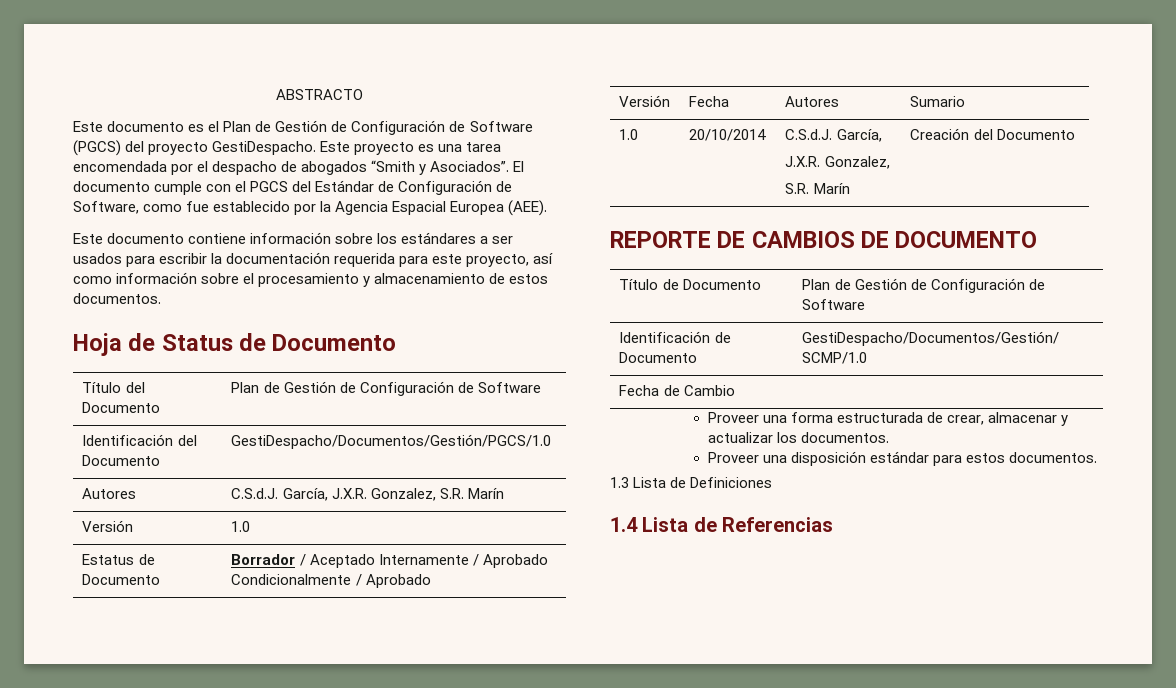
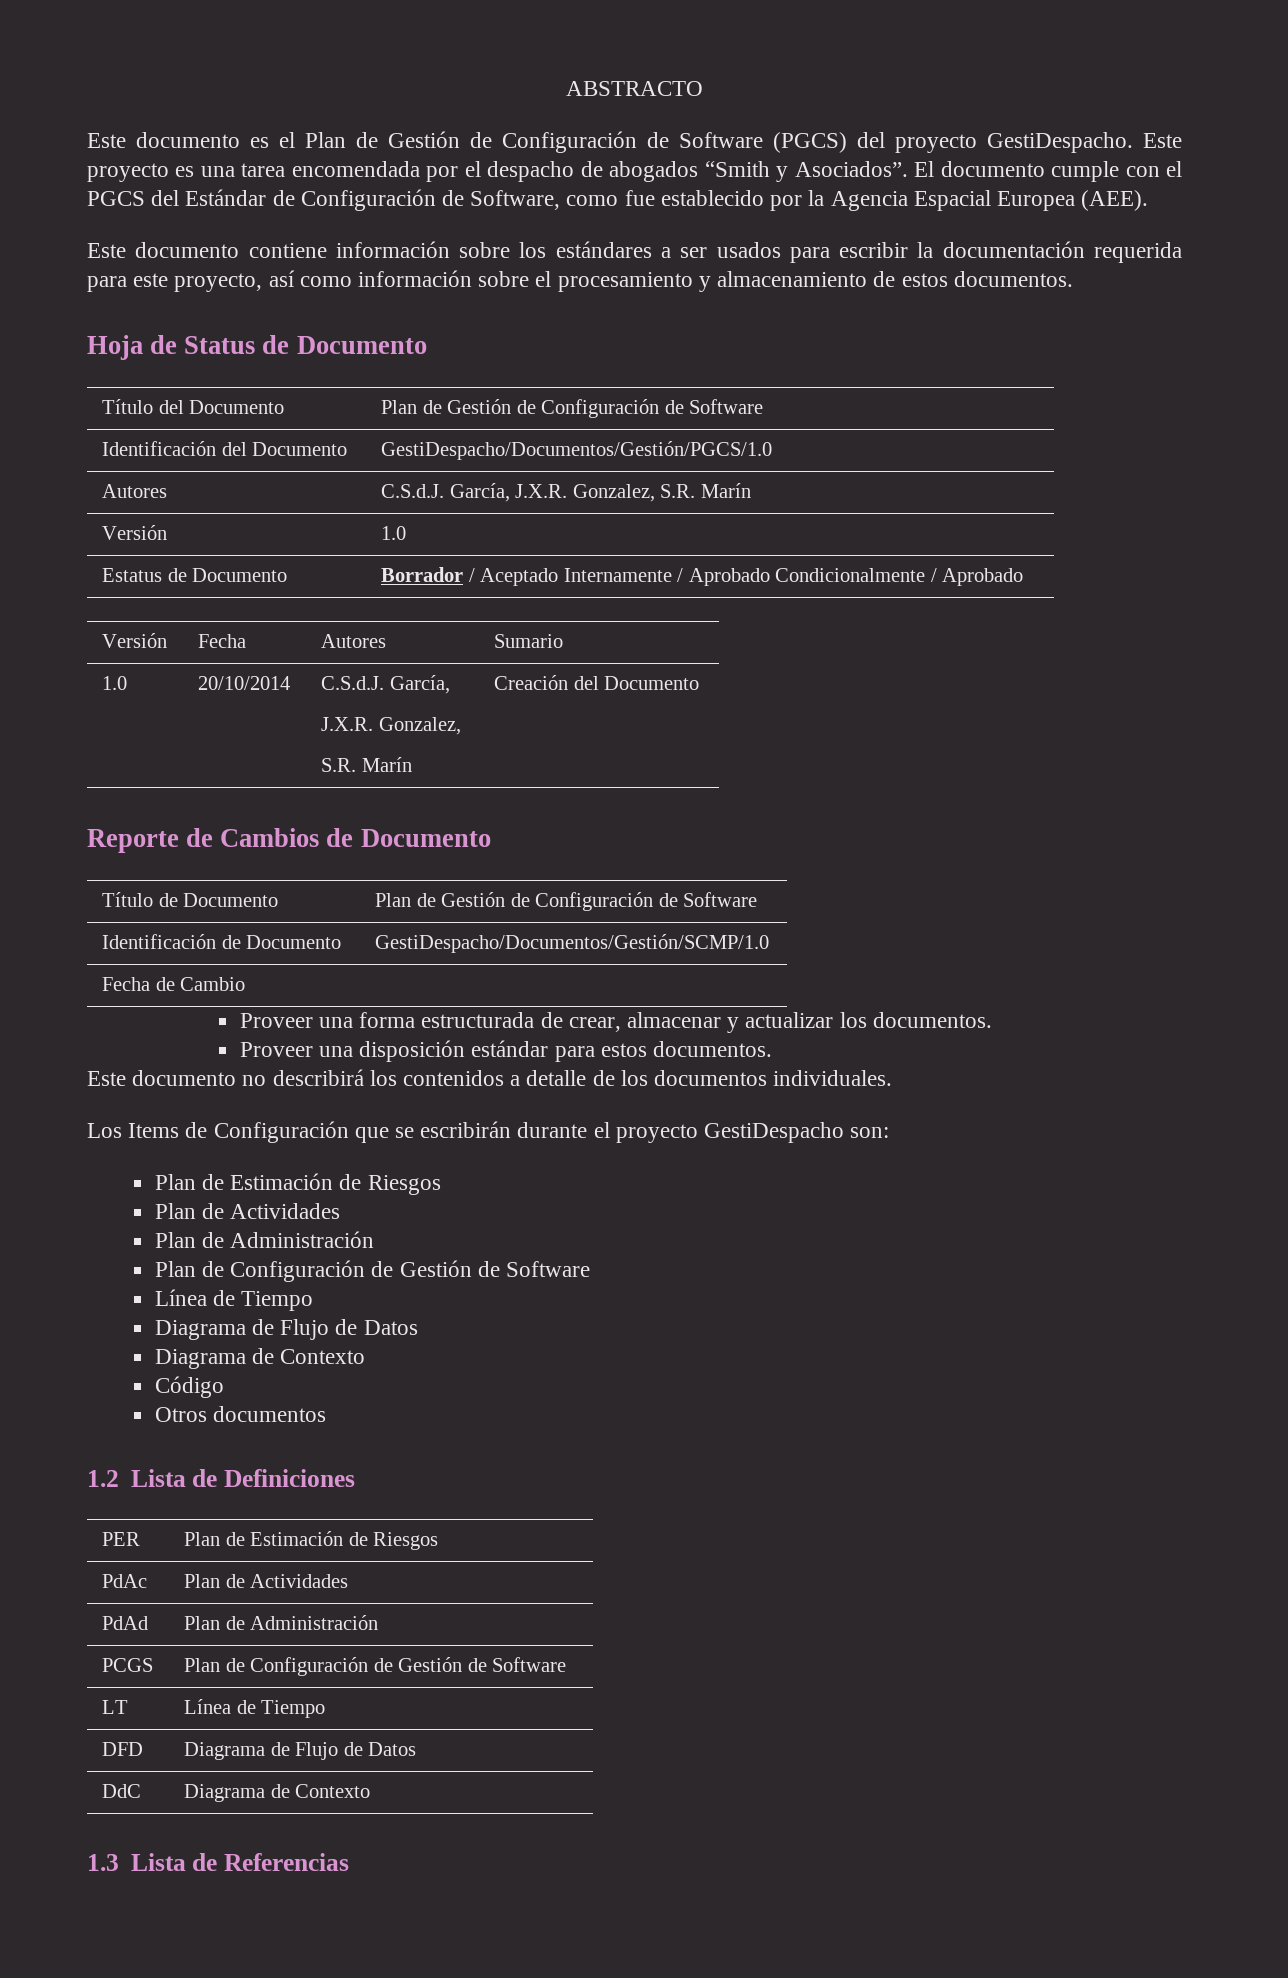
- REPORTE DE CAMBIOS DE DOCUMENTO
+ Reporte de Cambios de Documento
- 1.3 Lista de Definiciones
- 1.4 Lista de Referencias
+ Este documento no describirá los contenidos a detalle de los documentos individuales.
+ Los Items de Configuración que se escribirán durante el proyecto GestiDespacho son:
+ Plan de Estimación de Riesgos
+ Plan de Actividades
+ Plan de Administración
+ Plan de Configuración de Gestión de Software
+ Línea de Tiempo
+ Diagrama de Flujo de Datos
+ Diagrama de Contexto
+ Código
+ Otros documentos
+ 1.2 Lista de Definiciones
+ PER | Plan de Estimación de Riesgos
+ PdAc | Plan de Actividades
+ PdAd | Plan de Administración
+ PCGS | Plan de Configuración de Gestión de Software
+ LT | Línea de Tiempo
+ DFD | Diagrama de Flujo de Datos
+ DdC | Diagrama de Contexto
+ 1.3 Lista de Referencias

